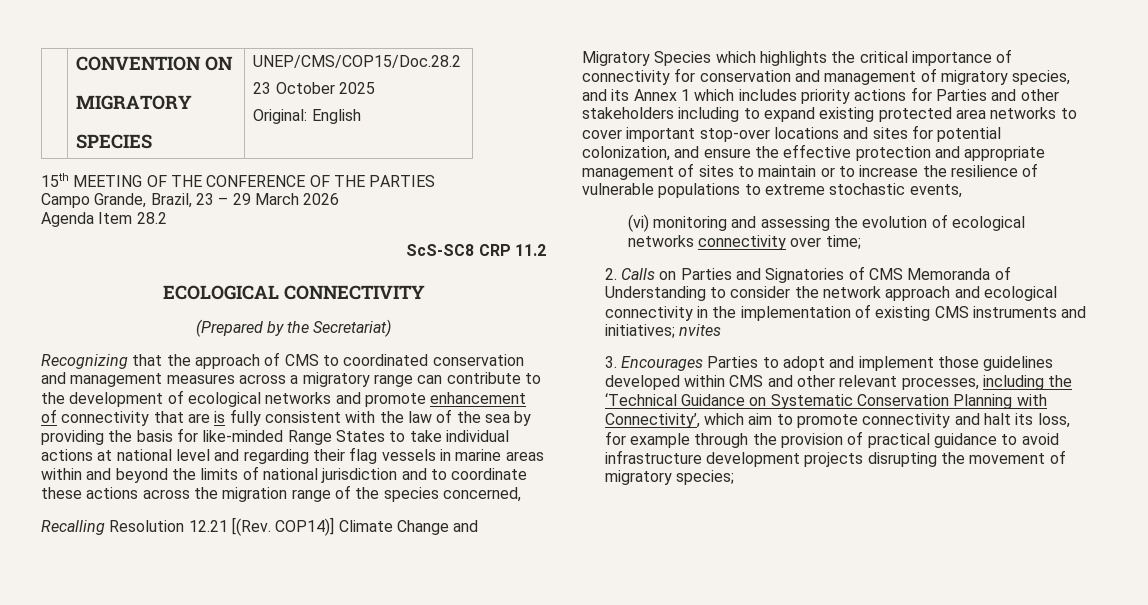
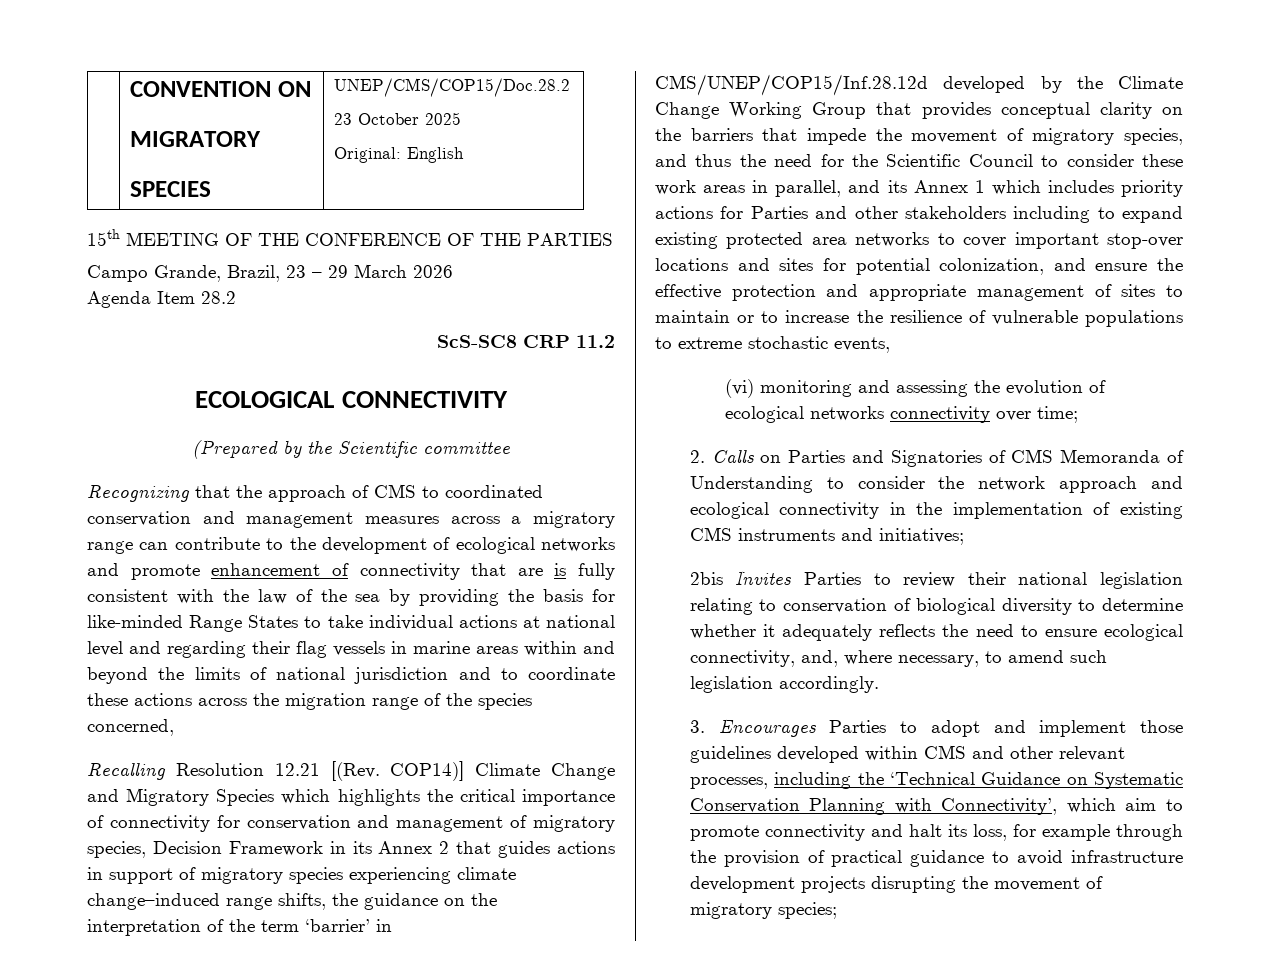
- (Prepared by the Secretariat)
+ (Prepared by the Scientific committee
- Recalling Resolution 12.21 [(Rev. COP14)] Climate Change and Migratory Species which highlights the critical importance of connectivity for conservation and management of migratory species, and its Annex 1 which includes priority actions for Parties and other stakeholders including to expand existing protected area networks to cover important stop-over locations and sites for potential colonization, and ensure the effective protection and appropriate management of sites to maintain or to increase the resilience of vulnerable populations to extreme stochastic events,
+ Recalling Resolution 12.21 [(Rev. COP14)] Climate Change and Migratory Species which highlights the critical importance of connectivity for conservation and management of migratory species, Decision Framework in its Annex 2 that guides actions in support of migratory species experiencing climate change–induced range shifts, the guidance on the interpretation of the term ‘barrier’ in CMS/UNEP/COP15/Inf.28.12d developed by the Climate Change Working Group that provides conceptual clarity on the barriers that impede the movement of migratory species, and thus the need for the Scientific Council to consider these work areas in parallel, and its Annex 1 which includes priority actions for Parties and other stakeholders including to expand existing protected area networks to cover important stop-over locations and sites for potential colonization, and ensure the effective protection and appropriate management of sites to maintain or to increase the resilience of vulnerable populations to extreme stochastic events,
- 2. Calls on Parties and Signatories of CMS Memoranda of Understanding to consider the network approach and ecological connectivity in the implementation of existing CMS instruments and initiatives; nvites
+ 2. Calls on Parties and Signatories of CMS Memoranda of Understanding to consider the network approach and ecological connectivity in the implementation of existing CMS instruments and initiatives;
+ 2bis Invites Parties to review their national legislation relating to conservation of biological diversity to determine whether it adequately reflects the need to ensure ecological connectivity, and, where necessary, to amend such legislation accordingly.

